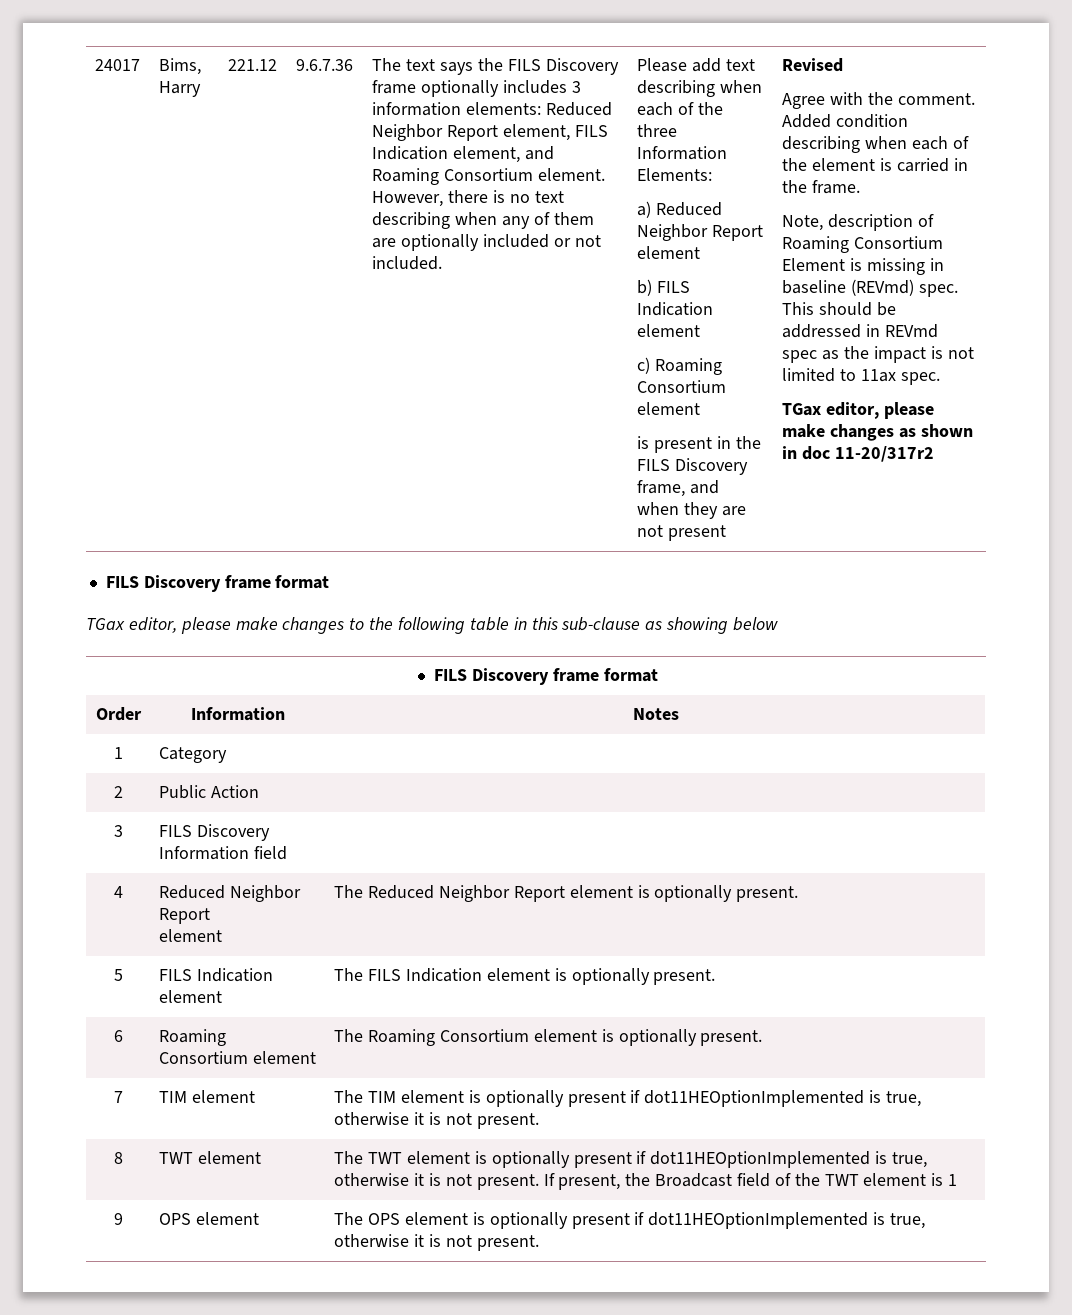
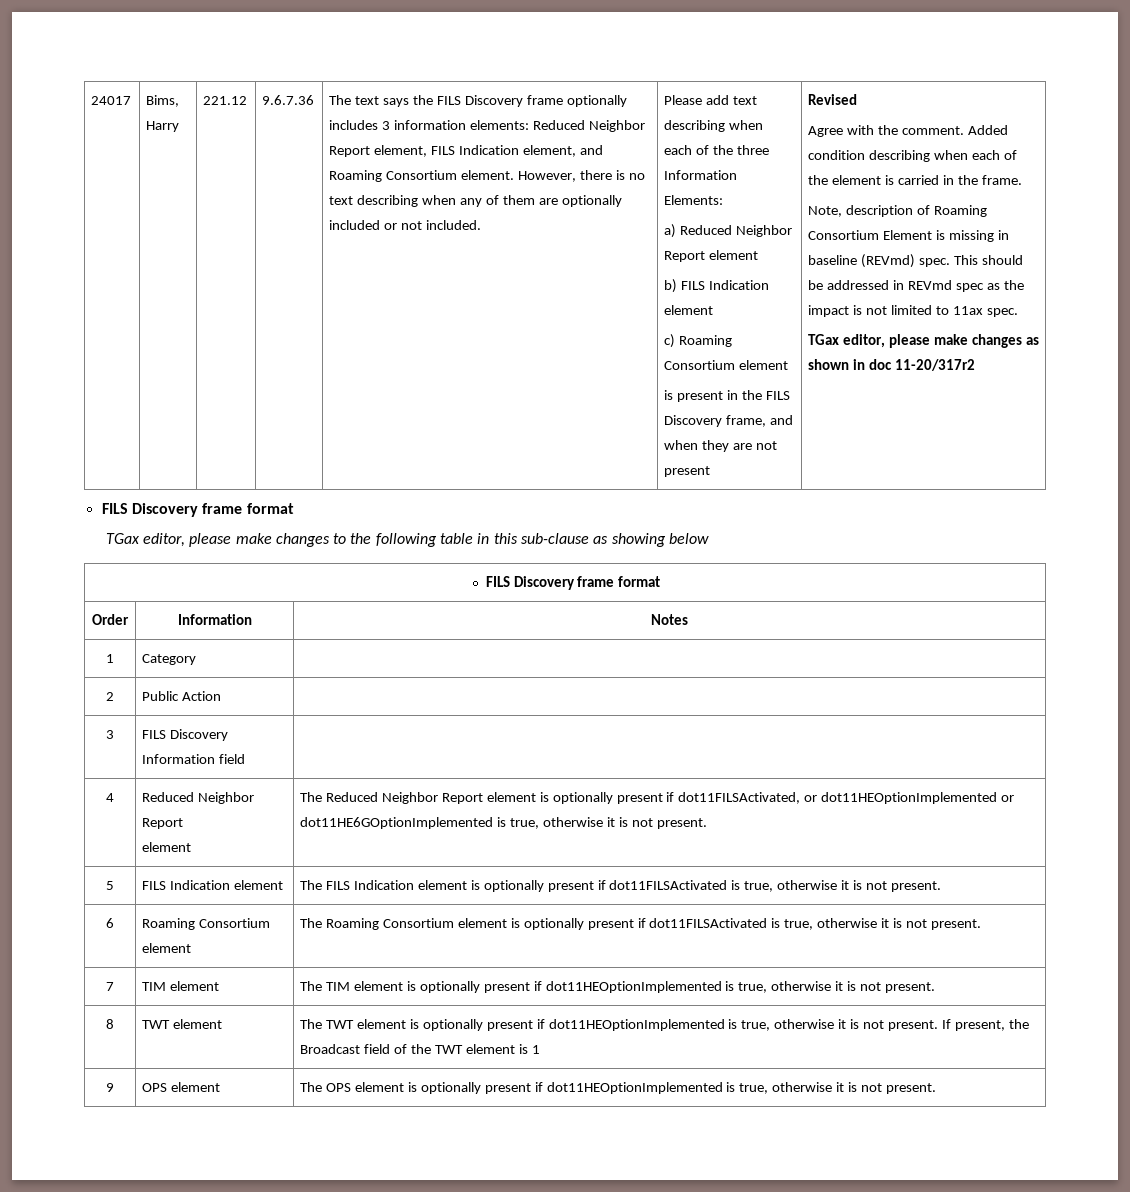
  4 | Reduced Neighbor Report
- element | The Reduced Neighbor Report element is optionally present.
+ element | The Reduced Neighbor Report element is optionally present if dot11FILSActivated, or dot11HEOptionImplemented or dot11HE6GOptionImplemented is true, otherwise it is not present.
- 5 | FILS Indication element | The FILS Indication element is optionally present.
+ 5 | FILS Indication element | The FILS Indication element is optionally present if dot11FILSActivated is true, otherwise it is not present.
- 6 | Roaming Consortium element | The Roaming Consortium element is optionally present.
+ 6 | Roaming Consortium element | The Roaming Consortium element is optionally present if dot11FILSActivated is true, otherwise it is not present.

